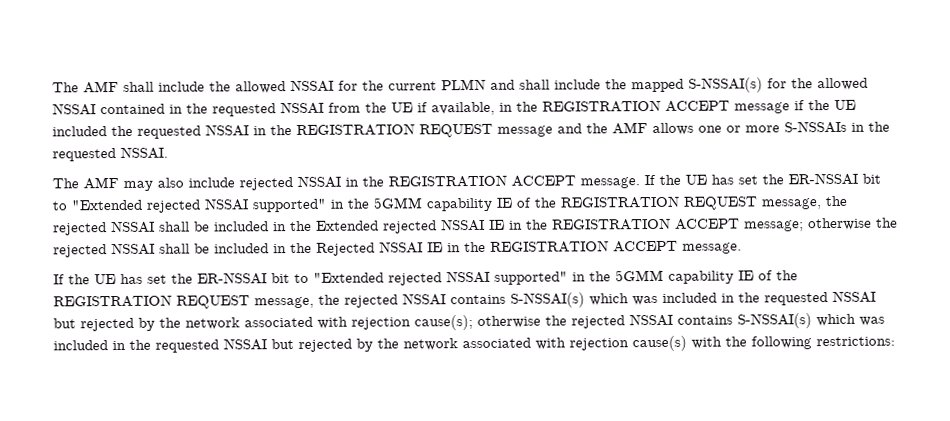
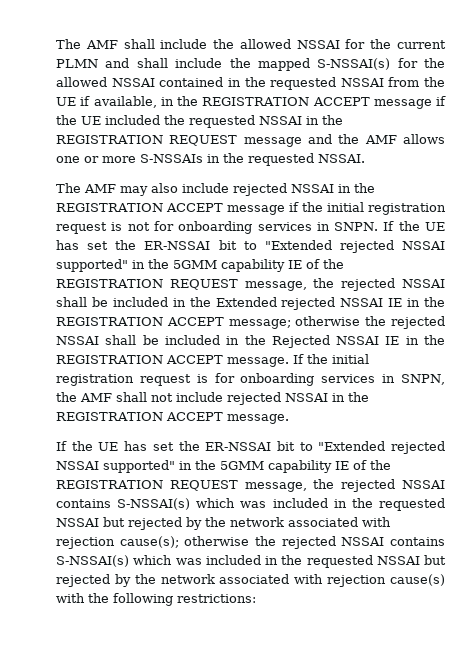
- The AMF may also include rejected NSSAI in the REGISTRATION ACCEPT message.
+ The AMF may also include rejected NSSAI in the REGISTRATION ACCEPT message if the initial registration request is not for onboarding services in SNPN.
+ If the initial registration request is for onboarding services in SNPN, the AMF shall not include rejected NSSAI in the REGISTRATION ACCEPT message.

